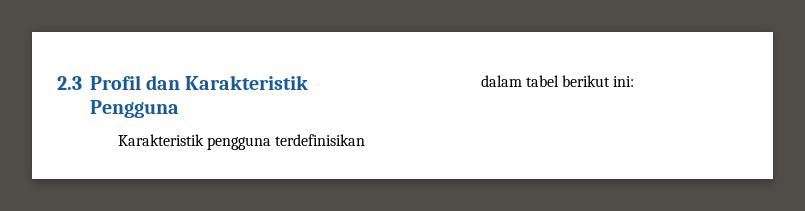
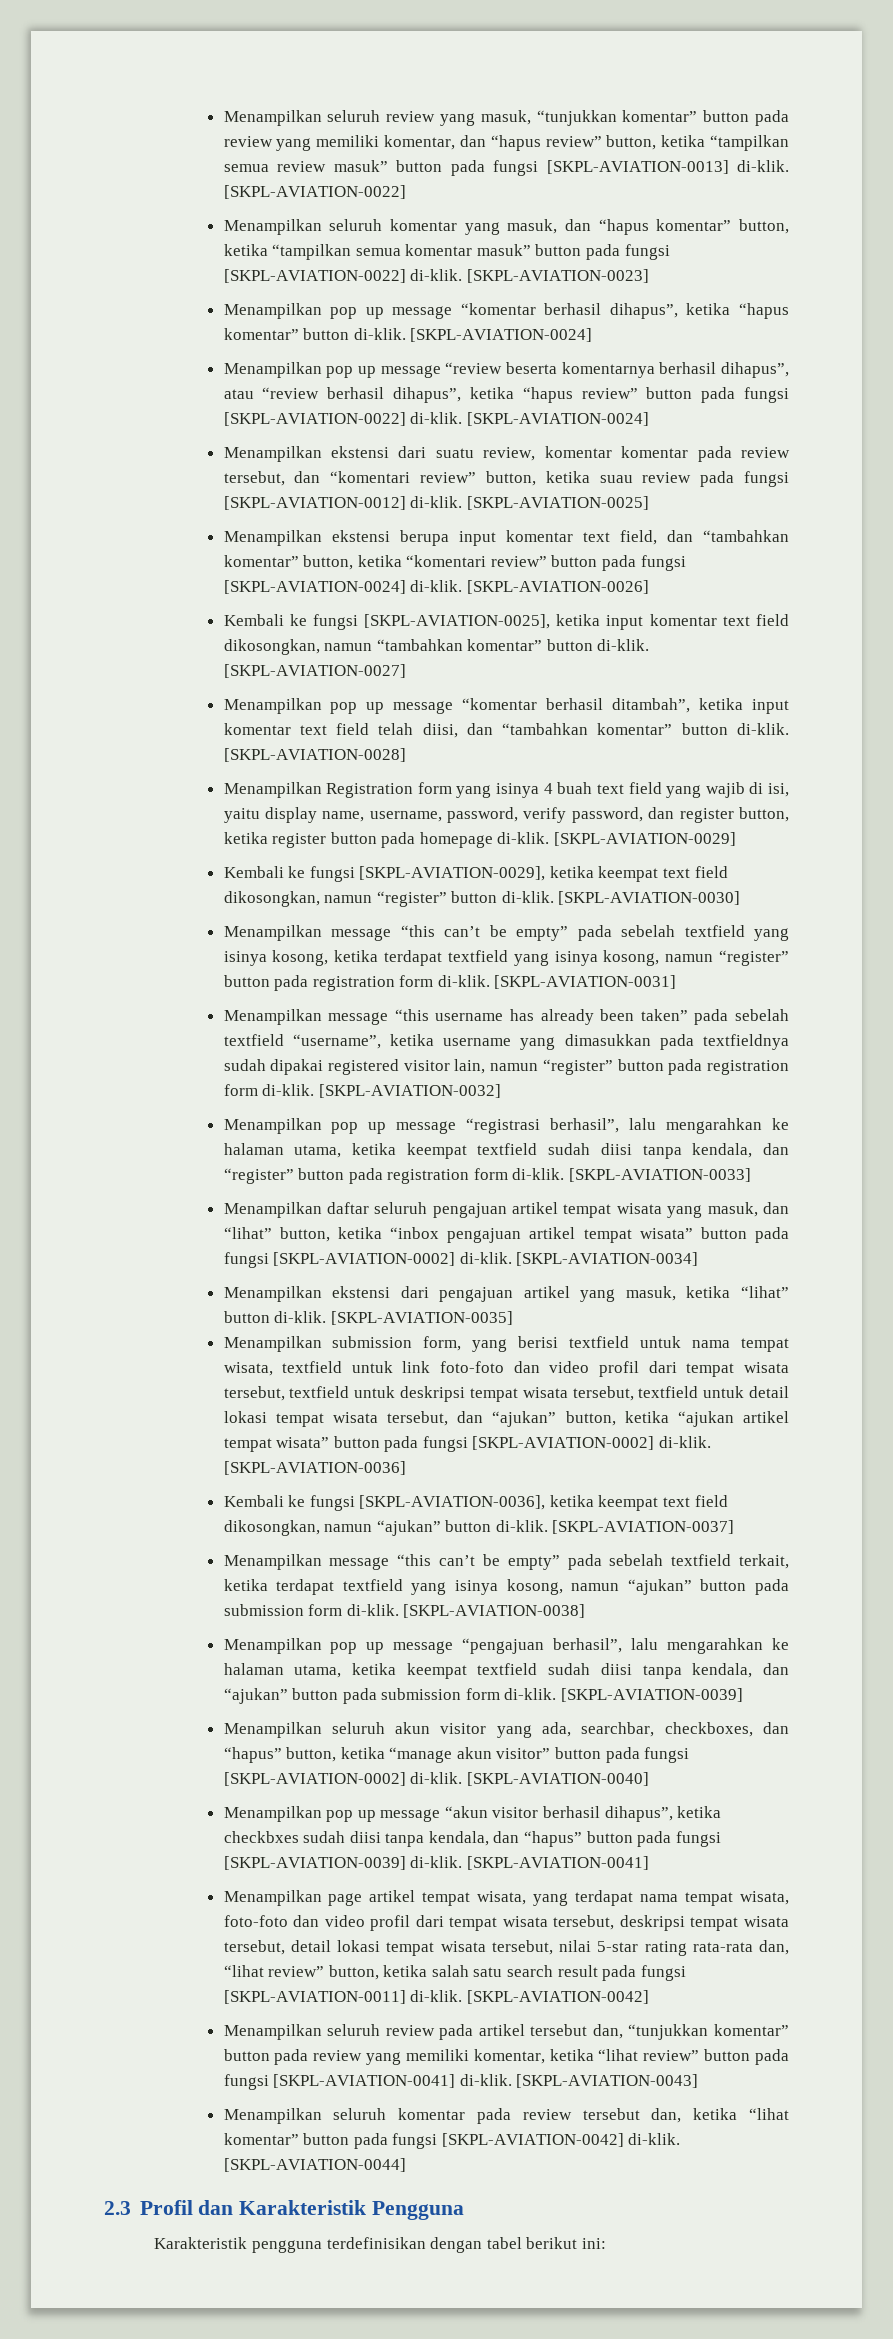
+ Menampilkan seluruh review yang masuk, “tunjukkan komentar” button pada review yang memiliki komentar, dan “hapus review” button, ketika “tampilkan semua review masuk” button pada fungsi [SKPL-AVIATION-0013] di-klik. [SKPL-AVIATION-0022]
+ Menampilkan seluruh komentar yang masuk, dan “hapus komentar” button, ketika “tampilkan semua komentar masuk” button pada fungsi [SKPL-AVIATION-0022] di-klik. [SKPL-AVIATION-0023]
+ Menampilkan pop up message “komentar berhasil dihapus”, ketika “hapus komentar” button di-klik. [SKPL-AVIATION-0024]
+ Menampilkan pop up message “review beserta komentarnya berhasil dihapus”, atau “review berhasil dihapus”, ketika “hapus review” button pada fungsi [SKPL-AVIATION-0022] di-klik. [SKPL-AVIATION-0024]
+ Menampilkan ekstensi dari suatu review, komentar komentar pada review tersebut, dan “komentari review” button, ketika suau review pada fungsi [SKPL-AVIATION-0012] di-klik. [SKPL-AVIATION-0025]
+ Menampilkan ekstensi berupa input komentar text field, dan “tambahkan komentar” button, ketika “komentari review” button pada fungsi [SKPL-AVIATION-0024] di-klik. [SKPL-AVIATION-0026]
+ Kembali ke fungsi [SKPL-AVIATION-0025], ketika input komentar text field dikosongkan, namun “tambahkan komentar” button di-klik. [SKPL-AVIATION-0027]
+ Menampilkan pop up message “komentar berhasil ditambah”, ketika input komentar text field telah diisi, dan “tambahkan komentar” button di-klik. [SKPL-AVIATION-0028]
+ Menampilkan Registration form yang isinya 4 buah text field yang wajib di isi, yaitu display name, username, password, verify password, dan register button, ketika register button pada homepage di-klik. [SKPL-AVIATION-0029]
+ Kembali ke fungsi [SKPL-AVIATION-0029], ketika keempat text field dikosongkan, namun “register” button di-klik. [SKPL-AVIATION-0030]
+ Menampilkan message “this can’t be empty” pada sebelah textfield yang isinya kosong, ketika terdapat textfield yang isinya kosong, namun “register” button pada registration form di-klik. [SKPL-AVIATION-0031]
+ Menampilkan message “this username has already been taken” pada sebelah textfield “username”, ketika username yang dimasukkan pada textfieldnya sudah dipakai registered visitor lain, namun “register” button pada registration form di-klik. [SKPL-AVIATION-0032]
+ Menampilkan pop up message “registrasi berhasil”, lalu mengarahkan ke halaman utama, ketika keempat textfield sudah diisi tanpa kendala, dan “register” button pada registration form di-klik. [SKPL-AVIATION-0033]
+ Menampilkan daftar seluruh pengajuan artikel tempat wisata yang masuk, dan “lihat” button, ketika “inbox pengajuan artikel tempat wisata” button pada fungsi [SKPL-AVIATION-0002] di-klik. [SKPL-AVIATION-0034]
+ Menampilkan ekstensi dari pengajuan artikel yang masuk, ketika “lihat” button di-klik. [SKPL-AVIATION-0035]
+ Menampilkan submission form, yang berisi textfield untuk nama tempat wisata, textfield untuk link foto-foto dan video profil dari tempat wisata tersebut, textfield untuk deskripsi tempat wisata tersebut, textfield untuk detail lokasi tempat wisata tersebut, dan “ajukan” button, ketika “ajukan artikel tempat wisata” button pada fungsi [SKPL-AVIATION-0002] di-klik. [SKPL-AVIATION-0036]
+ Kembali ke fungsi [SKPL-AVIATION-0036], ketika keempat text field dikosongkan, namun “ajukan” button di-klik. [SKPL-AVIATION-0037]
+ Menampilkan message “this can’t be empty” pada sebelah textfield terkait, ketika terdapat textfield yang isinya kosong, namun “ajukan” button pada submission form di-klik. [SKPL-AVIATION-0038]
+ Menampilkan pop up message “pengajuan berhasil”, lalu mengarahkan ke halaman utama, ketika keempat textfield sudah diisi tanpa kendala, dan “ajukan” button pada submission form di-klik. [SKPL-AVIATION-0039]
+ Menampilkan seluruh akun visitor yang ada, searchbar, checkboxes, dan “hapus” button, ketika “manage akun visitor” button pada fungsi [SKPL-AVIATION-0002] di-klik. [SKPL-AVIATION-0040]
+ Menampilkan pop up message “akun visitor berhasil dihapus”, ketika checkbxes sudah diisi tanpa kendala, dan “hapus” button pada fungsi [SKPL-AVIATION-0039] di-klik. [SKPL-AVIATION-0041]
+ Menampilkan page artikel tempat wisata, yang terdapat nama tempat wisata, foto-foto dan video profil dari tempat wisata tersebut, deskripsi tempat wisata tersebut, detail lokasi tempat wisata tersebut, nilai 5-star rating rata-rata dan, “lihat review” button, ketika salah satu search result pada fungsi [SKPL-AVIATION-0011] di-klik. [SKPL-AVIATION-0042]
+ Menampilkan seluruh review pada artikel tersebut dan, “tunjukkan komentar” button pada review yang memiliki komentar, ketika “lihat review” button pada fungsi [SKPL-AVIATION-0041] di-klik. [SKPL-AVIATION-0043]
+ Menampilkan seluruh komentar pada review tersebut dan, ketika “lihat komentar” button pada fungsi [SKPL-AVIATION-0042] di-klik. [SKPL-AVIATION-0044]
- Karakteristik pengguna terdefinisikan dalam tabel berikut ini:
+ Karakteristik pengguna terdefinisikan dengan tabel berikut ini:

